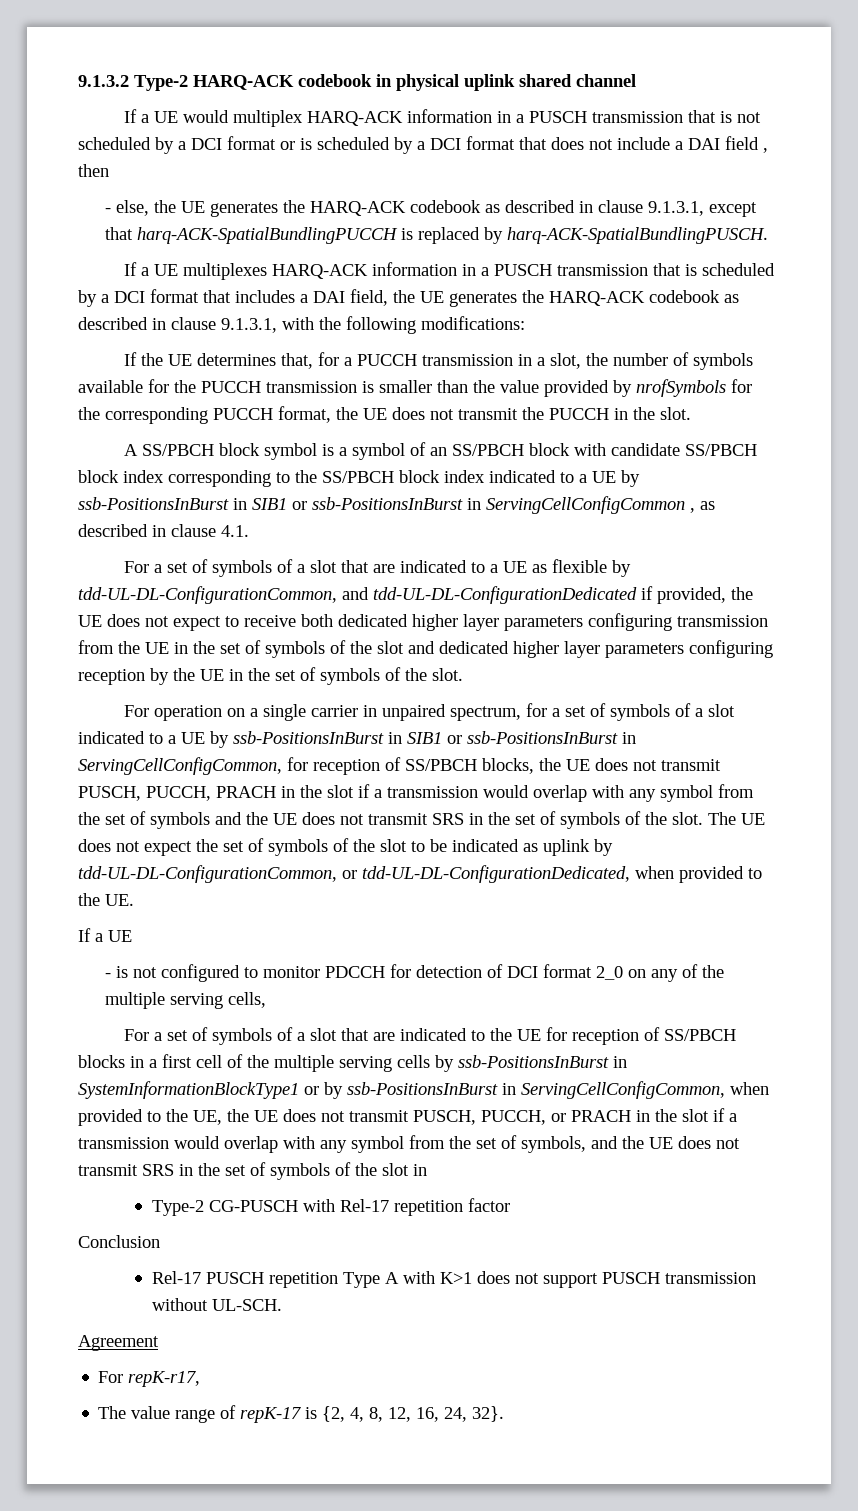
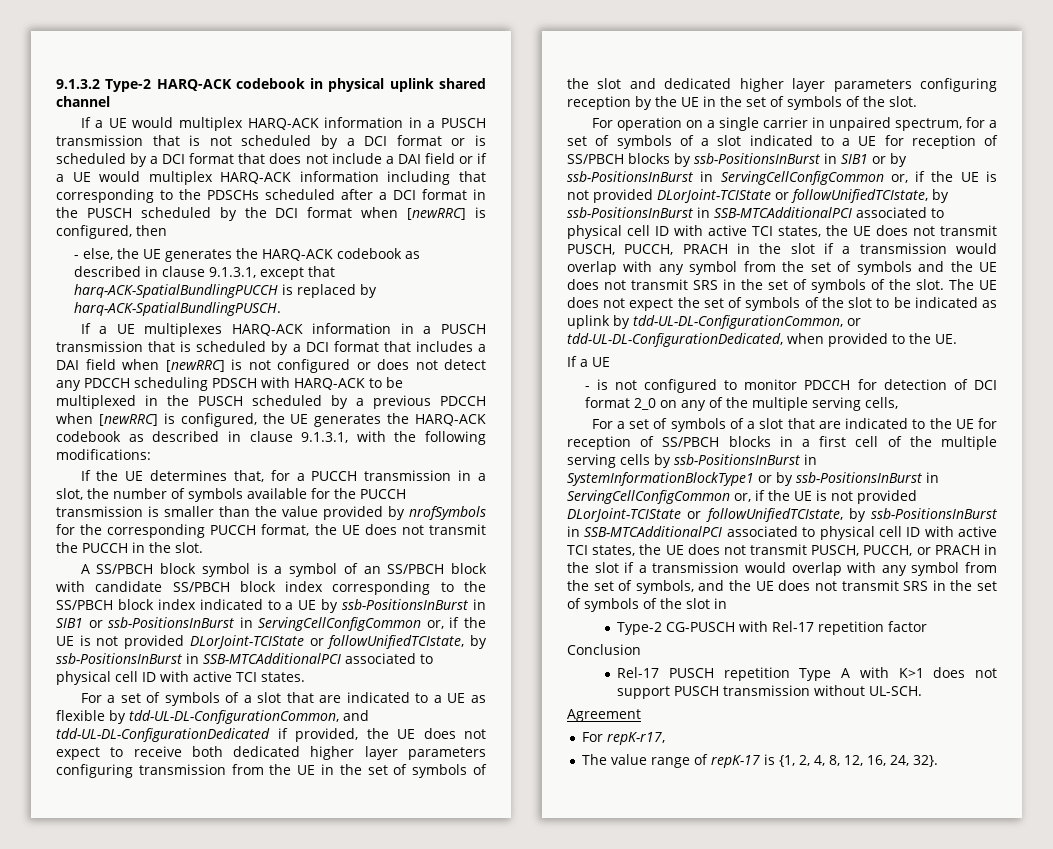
- If a UE would multiplex HARQ-ACK information in a PUSCH transmission that is not scheduled by a DCI format or is scheduled by a DCI format that does not include a DAI field , then
+ If a UE would multiplex HARQ-ACK information in a PUSCH transmission that is not scheduled by a DCI format or is scheduled by a DCI format that does not include a DAI field or if a UE would multiplex HARQ-ACK information including that corresponding to the PDSCHs scheduled after a DCI format in the PUSCH scheduled by the DCI format when [newRRC] is configured, then
- If a UE multiplexes HARQ-ACK information in a PUSCH transmission that is scheduled by a DCI format that includes a DAI field, the UE generates the HARQ-ACK codebook as described in clause 9.1.3.1, with the following modifications:
+ If a UE multiplexes HARQ-ACK information in a PUSCH transmission that is scheduled by a DCI format that includes a DAI field when [newRRC] is not configured or does not detect any PDCCH scheduling PDSCH with HARQ-ACK to be multiplexed in the PUSCH scheduled by a previous PDCCH when [newRRC] is configured, the UE generates the HARQ-ACK codebook as described in clause 9.1.3.1, with the following modifications:
- A SS/PBCH block symbol is a symbol of an SS/PBCH block with candidate SS/PBCH block index corresponding to the SS/PBCH block index indicated to a UE by ssb-PositionsInBurst in SIB1 or ssb-PositionsInBurst in ServingCellConfigCommon , as described in clause 4.1.
+ A SS/PBCH block symbol is a symbol of an SS/PBCH block with candidate SS/PBCH block index corresponding to the SS/PBCH block index indicated to a UE by ssb-PositionsInBurst in SIB1 or ssb-PositionsInBurst in ServingCellConfigCommon or, if the UE is not provided DLorJoint-TCIState or followUnifiedTCIstate, by ssb-PositionsInBurst in SSB-MTCAdditionalPCI associated to physical cell ID with active TCI states.
- For operation on a single carrier in unpaired spectrum, for a set of symbols of a slot indicated to a UE by ssb-PositionsInBurst in SIB1 or ssb-PositionsInBurst in ServingCellConfigCommon, for reception of SS/PBCH blocks, the UE does not transmit PUSCH, PUCCH, PRACH in the slot if a transmission would overlap with any symbol from the set of symbols and the UE does not transmit SRS in the set of symbols of the slot.
+ For operation on a single carrier in unpaired spectrum, for a set of symbols of a slot indicated to a UE for reception of SS/PBCH blocks by ssb-PositionsInBurst in SIB1 or by ssb-PositionsInBurst in ServingCellConfigCommon or, if the UE is not provided DLorJoint-TCIState or followUnifiedTCIstate, by ssb-PositionsInBurst in SSB-MTCAdditionalPCI associated to physical cell ID with active TCI states, the UE does not transmit PUSCH, PUCCH, PRACH in the slot if a transmission would overlap with any symbol from the set of symbols and the UE does not transmit SRS in the set of symbols of the slot.
- For a set of symbols of a slot that are indicated to the UE for reception of SS/PBCH blocks in a first cell of the multiple serving cells by ssb-PositionsInBurst in SystemInformationBlockType1 or by ssb-PositionsInBurst in ServingCellConfigCommon, when provided to the UE, the UE does not transmit PUSCH, PUCCH, or PRACH in the slot if a transmission would overlap with any symbol from the set of symbols, and the UE does not transmit SRS in the set of symbols of the slot in
+ For a set of symbols of a slot that are indicated to the UE for reception of SS/PBCH blocks in a first cell of the multiple serving cells by ssb-PositionsInBurst in SystemInformationBlockType1 or by ssb-PositionsInBurst in ServingCellConfigCommon or, if the UE is not provided DLorJoint-TCIState or followUnifiedTCIstate, by ssb-PositionsInBurst in SSB-MTCAdditionalPCI associated to physical cell ID with active TCI states, the UE does not transmit PUSCH, PUCCH, or PRACH in the slot if a transmission would overlap with any symbol from the set of symbols, and the UE does not transmit SRS in the set of symbols of the slot in
- The value range of repK-17 is {2, 4, 8, 12, 16, 24, 32}.
+ The value range of repK-17 is {1, 2, 4, 8, 12, 16, 24, 32}.

